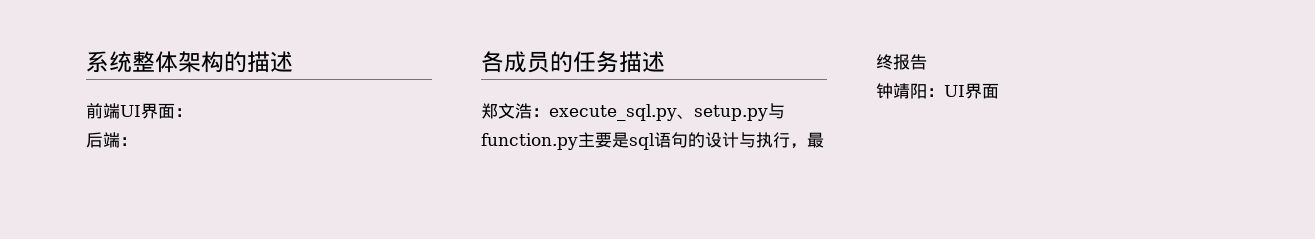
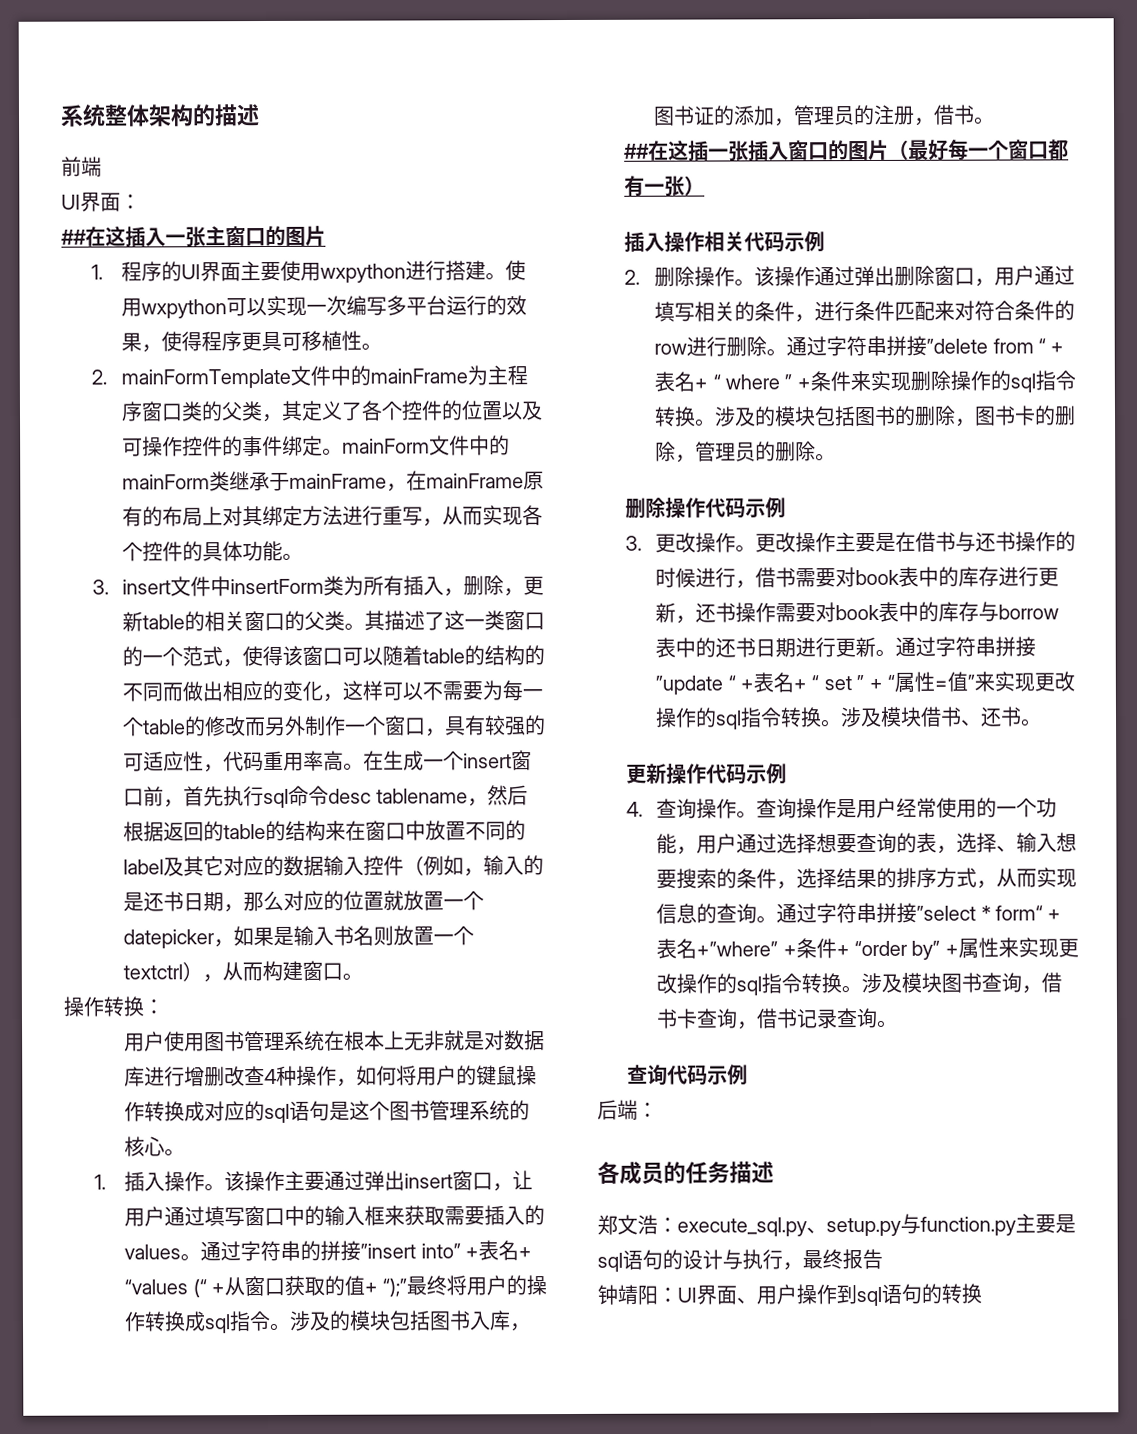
- 前端UI界面：
+ 前端
+ UI界面：
+ ##在这插入一张主窗口的图片
+ 1.程序的UI界面主要使用wxpython进行搭建。使用wxpython可以实现一次编写多平台运行的效果，使得程序更具可移植性。
+ 2. mainFormTemplate文件中的mainFrame为主程序窗口类的父类，其定义了各个控件的位置以及可操作控件的事件绑定。mainForm文件中的mainForm类继承于mainFrame，在mainFrame原有的布局上对其绑定方法进行重写，从而实现各个控件的具体功能。
+ 3. insert文件中insertForm类为所有插入，删除，更新table的相关窗口的父类。其描述了这一类窗口的一个范式，使得该窗口可以随着table的结构的不同而做出相应的变化，这样可以不需要为每一个table的修改而另外制作一个窗口，具有较强的可适应性，代码重用率高。在生成一个insert窗口前，首先执行sql命令desc tablename，然后根据返回的table的结构来在窗口中放置不同的label及其它对应的数据输入控件（例如，输入的是还书日期，那么对应的位置就放置一个datepicker，如果是输入书名则放置一个textctrl），从而构建窗口。
+ 操作转换：
+ 用户使用图书管理系统在根本上无非就是对数据库进行增删改查4种操作，如何将用户的键鼠操作转换成对应的sql语句是这个图书管理系统的核心。
+ 1.插入操作。该操作主要通过弹出insert窗口，让用户通过填写窗口中的输入框来获取需要插入的values。通过字符串的拼接”insert into” +表名+ “values (“ +从窗口获取的值+ “);”最终将用户的操作转换成sql指令。涉及的模块包括图书入库，图书证的添加，管理员的注册，借书。
+ ##在这插一张插入窗口的图片（最好每一个窗口都有一张）
+ 插入操作相关代码示例
+ 2.删除操作。该操作通过弹出删除窗口，用户通过填写相关的条件，进行条件匹配来对符合条件的row进行删除。通过字符串拼接”delete from “ +表名+ “ where ” +条件来实现删除操作的sql指令转换。涉及的模块包括图书的删除，图书卡的删除，管理员的删除。
+ 删除操作代码示例
+ 3.更改操作。更改操作主要是在借书与还书操作的时候进行，借书需要对book表中的库存进行更新，还书操作需要对book表中的库存与borrow表中的还书日期进行更新。通过字符串拼接”update “ +表名+ “ set ” + “属性=值”来实现更改操作的sql指令转换。涉及模块借书、还书。
+ 更新操作代码示例
+ 4.查询操作。查询操作是用户经常使用的一个功能，用户通过选择想要查询的表，选择、输入想要搜索的条件，选择结果的排序方式，从而实现信息的查询。通过字符串拼接”select * form“ +表名+”where” +条件+ “order by” +属性来实现更改操作的sql指令转换。涉及模块图书查询，借书卡查询，借书记录查询。
+ 查询代码示例
- 钟靖阳：UI界面
+ 钟靖阳：UI界面、用户操作到sql语句的转换

